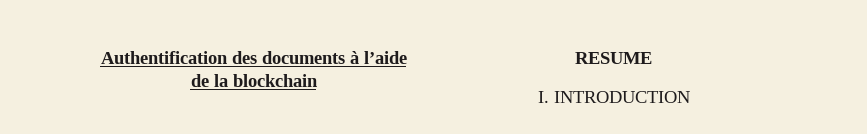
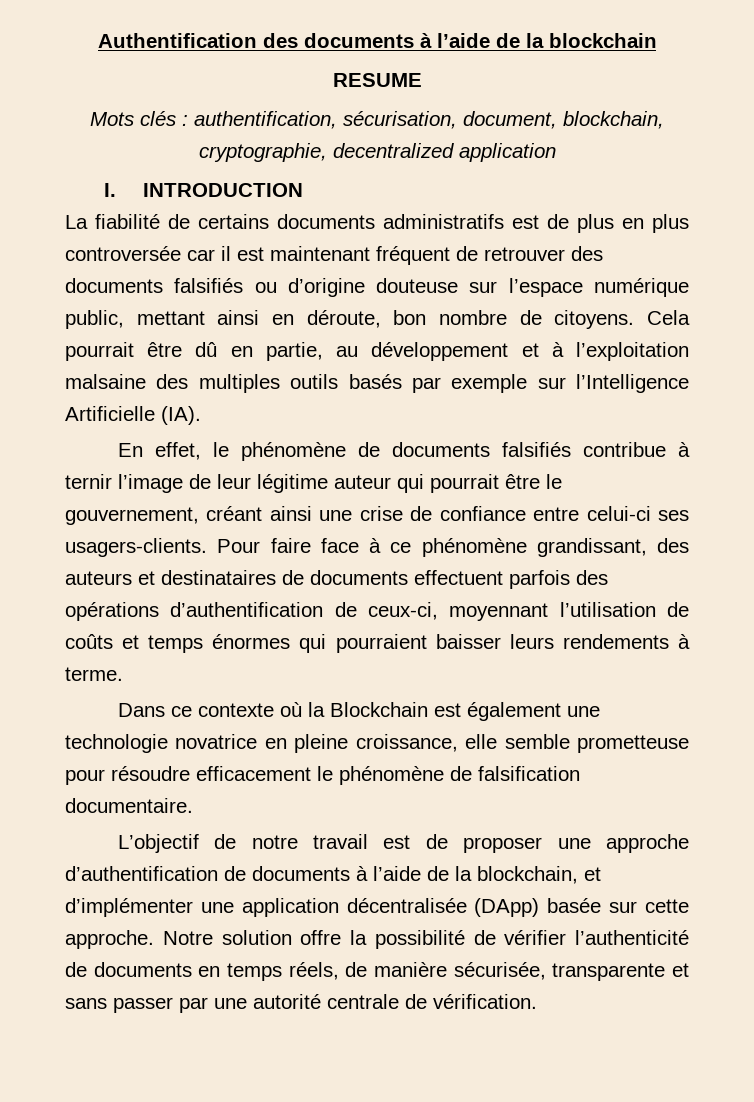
+ Mots clés : authentification, sécurisation, document, blockchain, cryptographie, decentralized application
  I. INTRODUCTION
+ La fiabilité de certains documents administratifs est de plus en plus controversée car il est maintenant fréquent de retrouver des documents falsifiés ou d’origine douteuse sur l’espace numérique public, mettant ainsi en déroute, bon nombre de citoyens. Cela pourrait être dû en partie, au développement et à l’exploitation malsaine des multiples outils basés par exemple sur l’Intelligence Artificielle (IA).
+ En effet, le phénomène de documents falsifiés contribue à ternir l’image de leur légitime auteur qui pourrait être le gouvernement, créant ainsi une crise de confiance entre celui-ci ses usagers-clients. Pour faire face à ce phénomène grandissant, des auteurs et destinataires de documents effectuent parfois des opérations d’authentification de ceux-ci, moyennant l’utilisation de coûts et temps énormes qui pourraient baisser leurs rendements à terme.
+ Dans ce contexte où la Blockchain est également une technologie novatrice en pleine croissance, elle semble prometteuse pour résoudre efficacement le phénomène de falsification documentaire.
+ L’objectif de notre travail est de proposer une approche d’authentification de documents à l’aide de la blockchain, et d’implémenter une application décentralisée (DApp) basée sur cette approche. Notre solution offre la possibilité de vérifier l’authenticité de documents en temps réels, de manière sécurisée, transparente et sans passer par une autorité centrale de vérification.

